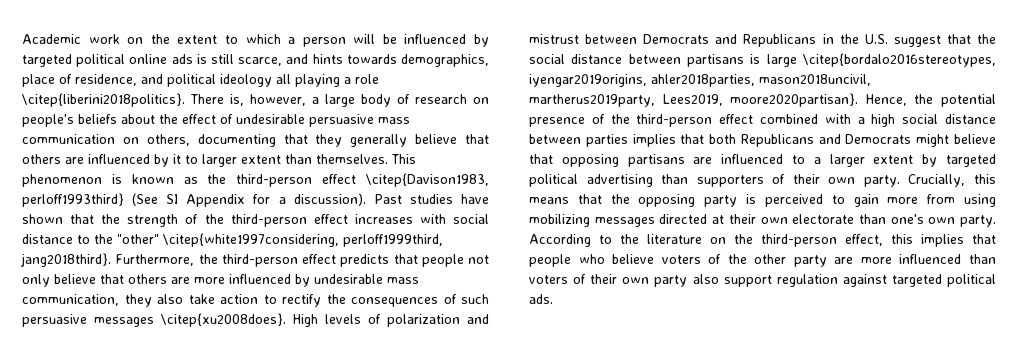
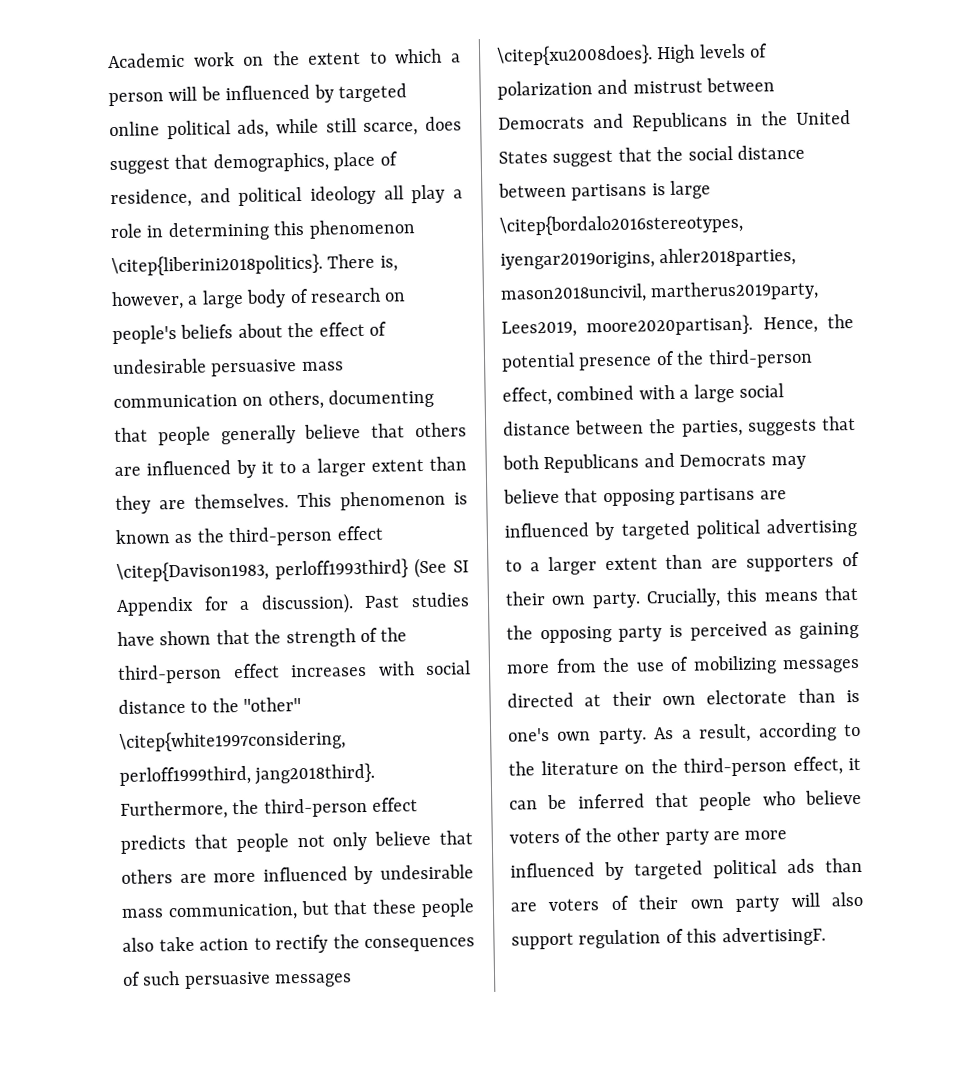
- Academic work on the extent to which a person will be influenced by targeted political online ads is still scarce, and hints towards demographics, place of residence, and political ideology all playing a role \citep{liberini2018politics}.
+ Academic work on the extent to which a person will be influenced by targeted online political ads, while still scarce, does suggest that demographics, place of residence, and political ideology all play a role in determining this phenomenon \citep{liberini2018politics}.
- There is, however, a large body of research on people's beliefs about the effect of undesirable persuasive mass communication on others, documenting that they generally believe that others are influenced by it to larger extent than themselves.
+ There is, however, a large body of research on people's beliefs about the effect of undesirable persuasive mass communication on others, documenting that people generally believe that others are influenced by it to a larger extent than they are themselves.
- Furthermore, the third-person effect predicts that people not only believe that others are more influenced by undesirable mass communication, they also take action to rectify the consequences of such persuasive messages \citep{xu2008does}.
+ Furthermore, the third-person effect predicts that people not only believe that others are more influenced by undesirable mass communication, but that these people also take action to rectify the consequences of such persuasive messages \citep{xu2008does}.
- High levels of polarization and mistrust between Democrats and Republicans in the U.S. suggest that the social distance between partisans is large \citep{bordalo2016stereotypes, iyengar2019origins, ahler2018parties, mason2018uncivil, martherus2019party, Lees2019, moore2020partisan}.
+ High levels of polarization and mistrust between Democrats and Republicans in the United States suggest that the social distance between partisans is large \citep{bordalo2016stereotypes, iyengar2019origins, ahler2018parties, mason2018uncivil, martherus2019party, Lees2019, moore2020partisan}.
- Hence, the potential presence of the third-person effect combined with a high social distance between parties implies that both Republicans and Democrats might believe that opposing partisans are influenced to a larger extent by targeted political advertising than supporters of their own party.
+ Hence, the potential presence of the third-person effect, combined with a large social distance between the parties, suggests that both Republicans and Democrats may believe that opposing partisans are influenced by targeted political advertising to a larger extent than are supporters of their own party.
- Crucially, this means that the opposing party is perceived to gain more from using mobilizing messages directed at their own electorate than one's own party.
+ Crucially, this means that the opposing party is perceived as gaining more from the use of mobilizing messages directed at their own electorate than is one's own party.
- According to the literature on the third-person effect, this implies that people who believe voters of the other party are more influenced than voters of their own party also support regulation against targeted political ads.
+ As a result, according to the literature on the third-person effect, it can be inferred that people who believe voters of the other party are more influenced by targeted political ads than are voters of their own party will also support regulation of this advertisingF.

